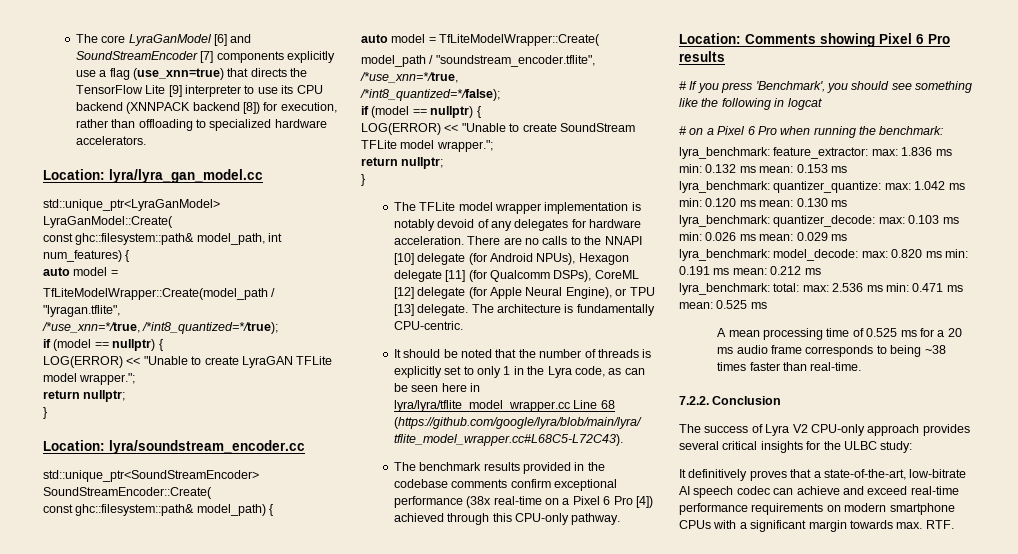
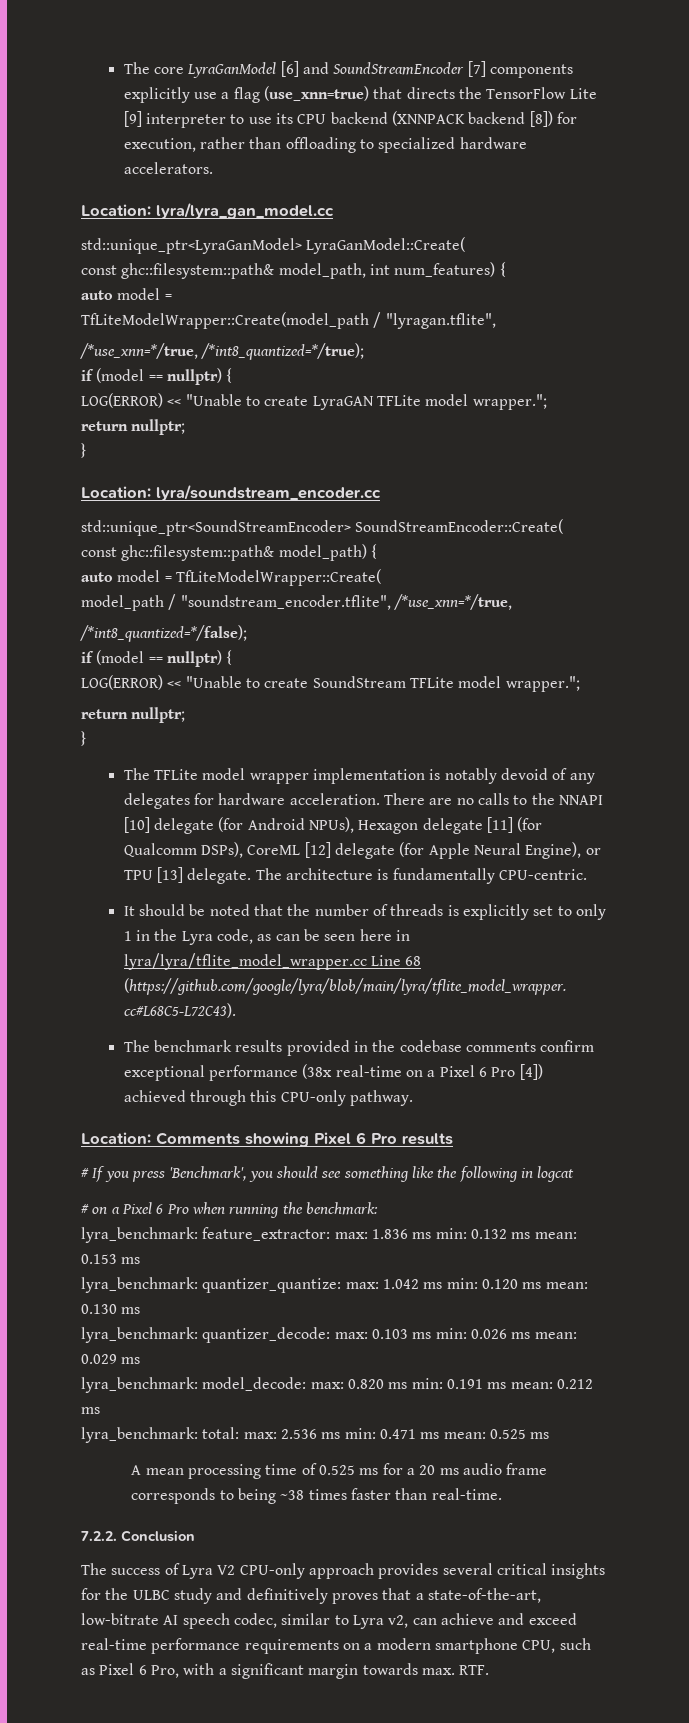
- The success of Lyra V2 CPU-only approach provides several critical insights for the ULBC study:
- It definitively proves that a state-of-the-art, low-bitrate AI speech codec can achieve and exceed real-time performance requirements on modern smartphone CPUs with a significant margin towards max. RTF.
+ The success of Lyra V2 CPU-only approach provides several critical insights for the ULBC study and definitively proves that a state-of-the-art, low-bitrate AI speech codec, similar to Lyra v2, can achieve and exceed real-time performance requirements on a modern smartphone CPU, such as Pixel 6 Pro, with a significant margin towards max. RTF.

